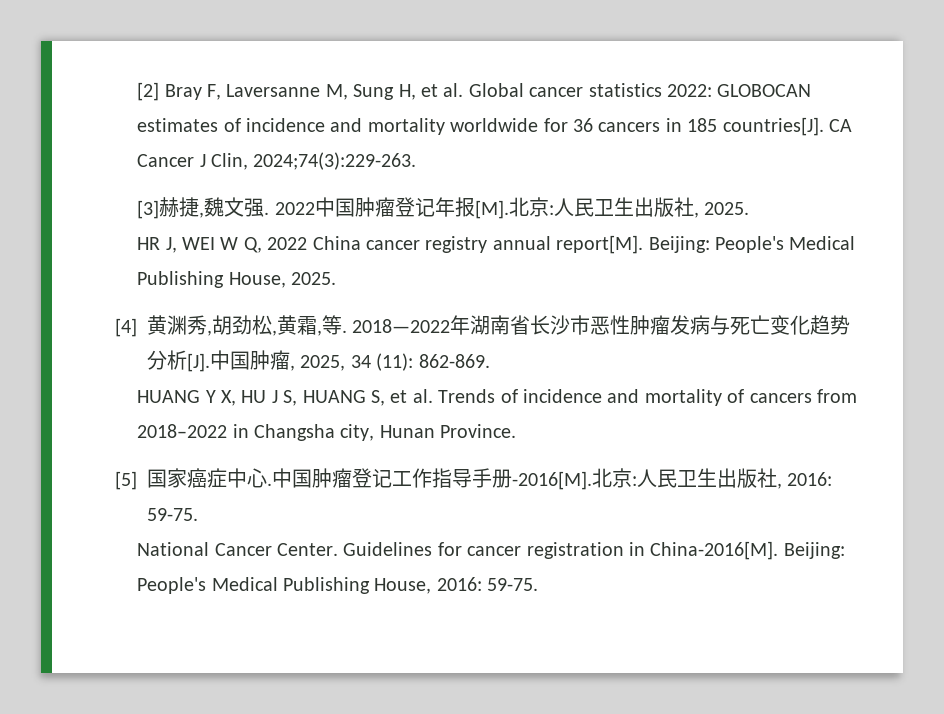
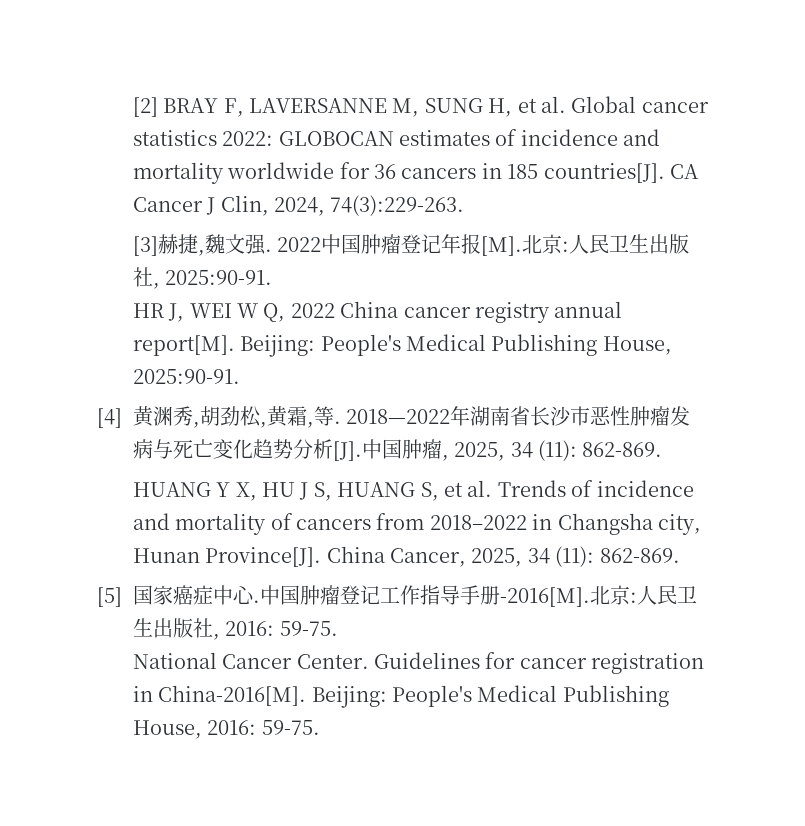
- [2] Bray F, Laversanne M, Sung H, et al. Global cancer statistics 2022: GLOBOCAN estimates of incidence and mortality worldwide for 36 cancers in 185 countries[J].
+ [2] BRAY F, LAVERSANNE M, SUNG H, et al. Global cancer statistics 2022: GLOBOCAN estimates of incidence and mortality worldwide for 36 cancers in 185 countries[J].
- CA Cancer J Clin, 2024;74(3):229-263.
+ CA Cancer J Clin, 2024, 74(3):229-263.
- 2022中国肿瘤登记年报[M].北京:人民卫生出版社, 2025.
+ 2022中国肿瘤登记年报[M].北京:人民卫生出版社, 2025:90-91.
- Beijing: People's Medical Publishing House, 2025.
+ Beijing: People's Medical Publishing House, 2025:90-91.
- HUANG Y X, HU J S, HUANG S, et al. Trends of incidence and mortality of cancers from 2018–2022 in Changsha city, Hunan Province.
+ HUANG Y X, HU J S, HUANG S, et al. Trends of incidence and mortality of cancers from 2018–2022 in Changsha city, Hunan Province[J]. China Cancer, 2025, 34 (11): 862-869.

